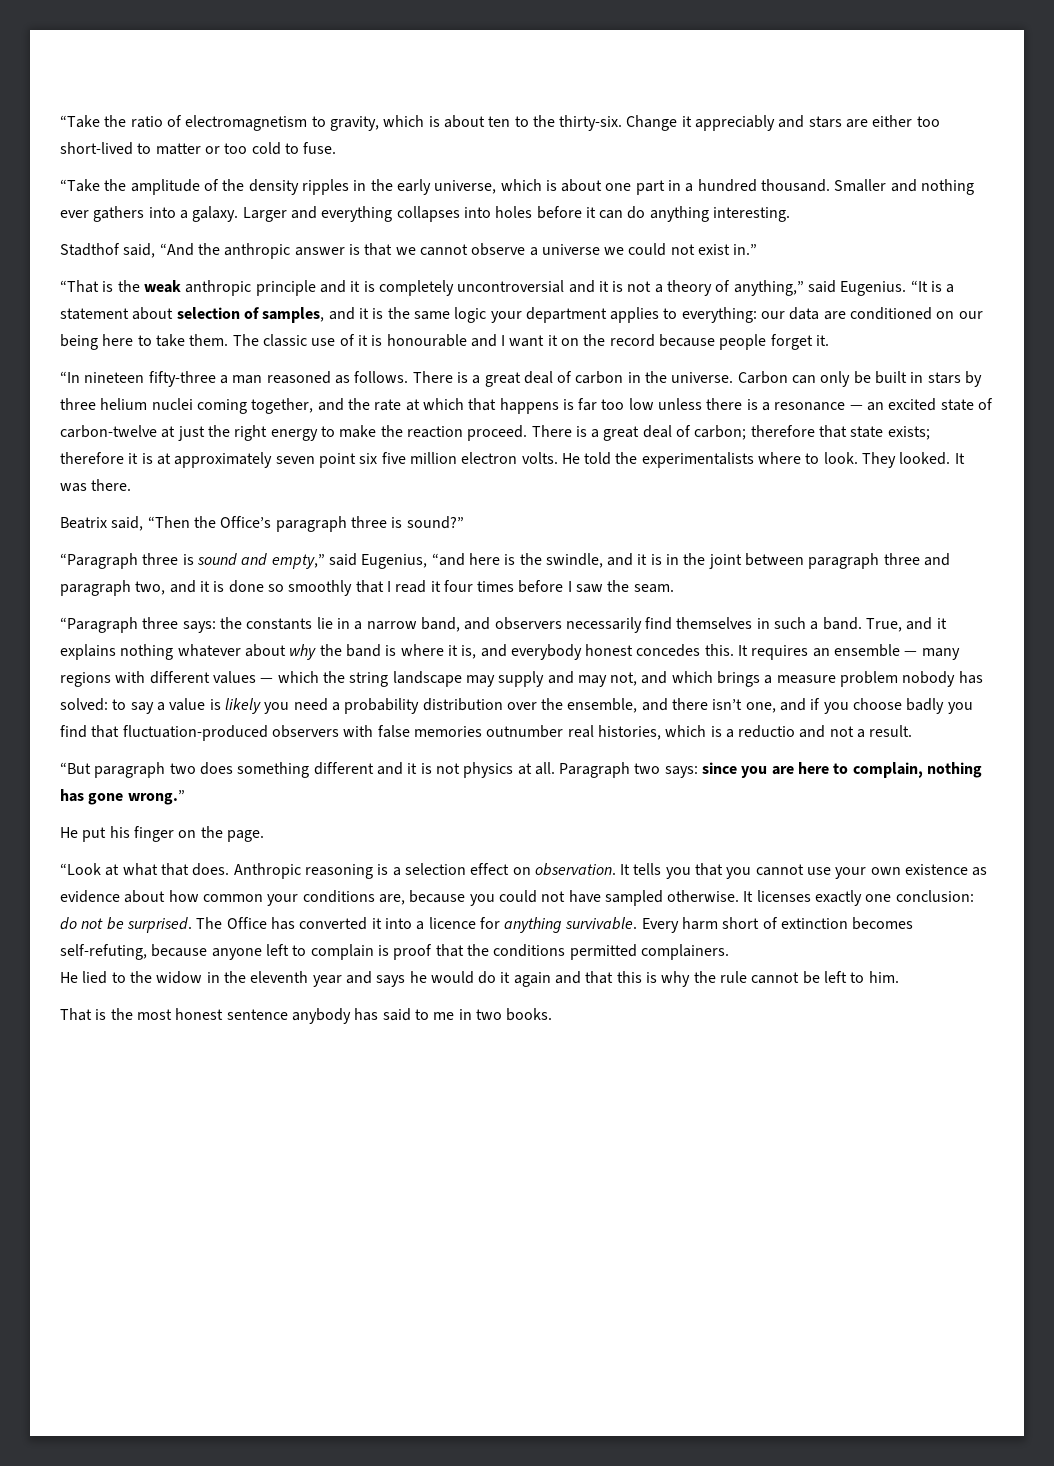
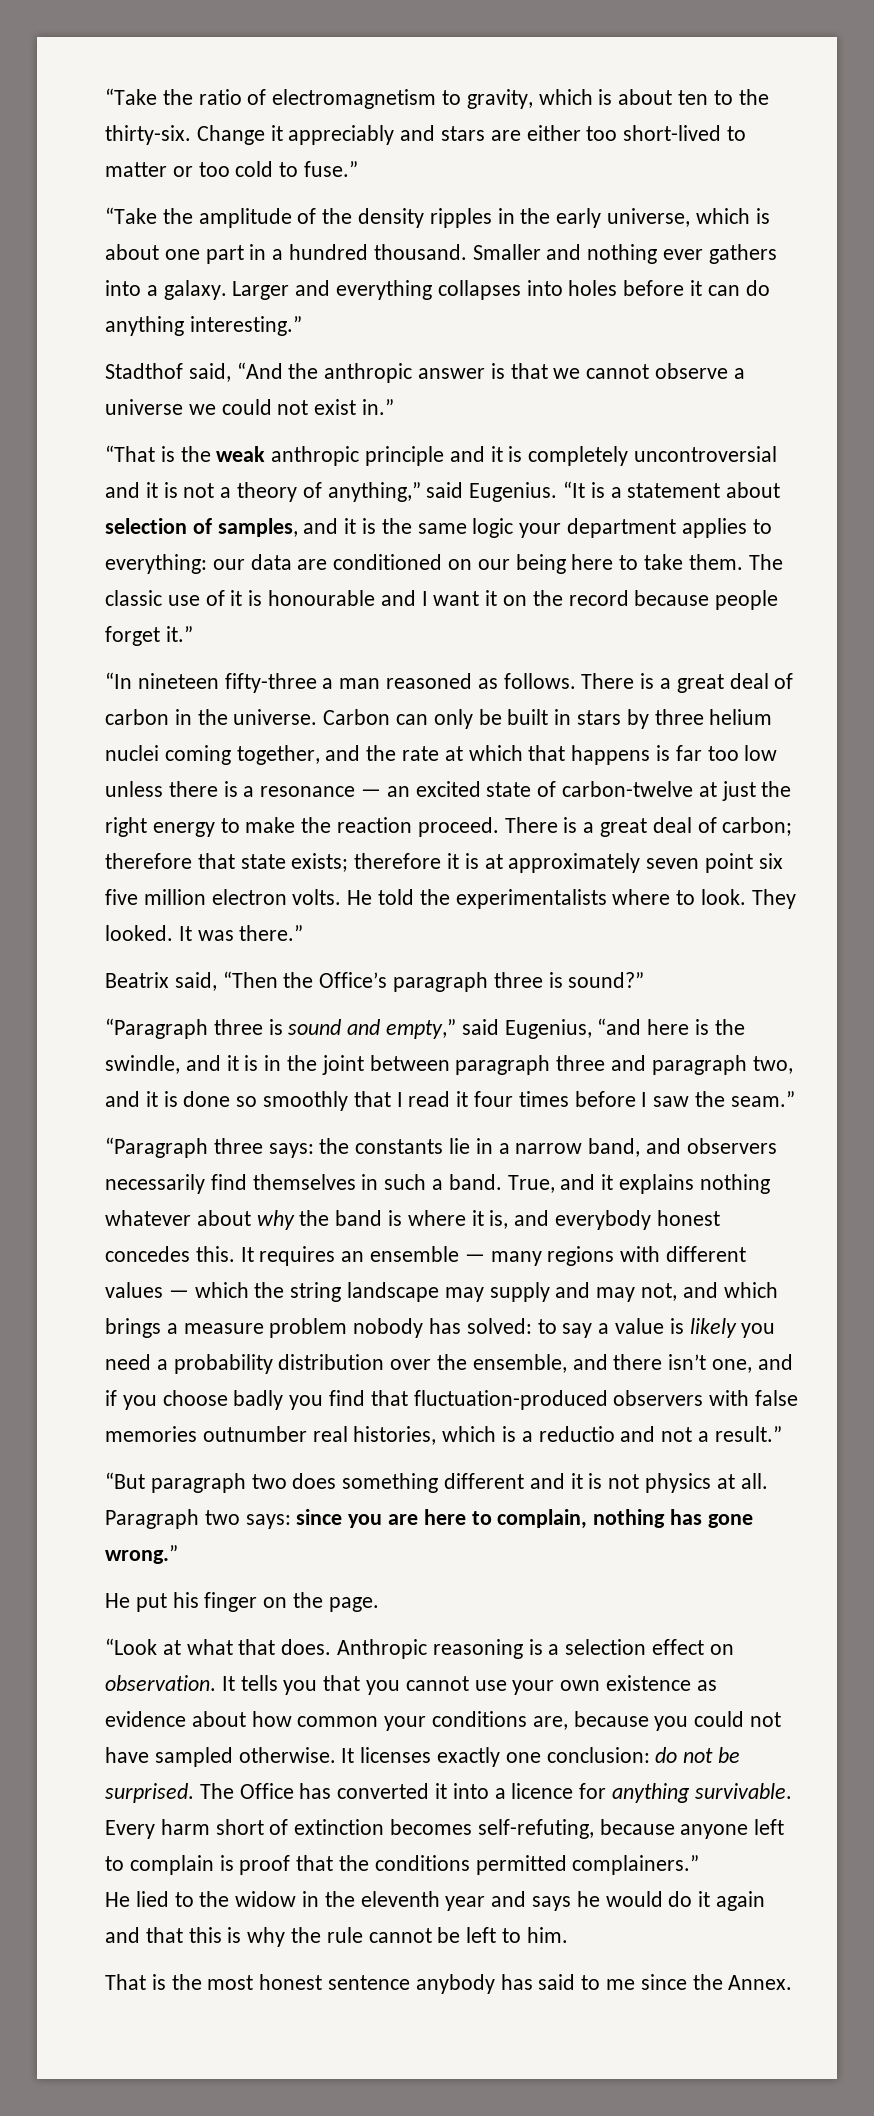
- Change it appreciably and stars are either too short-lived to matter or too cold to fuse.
+ Change it appreciably and stars are either too short-lived to matter or too cold to fuse.”
- Larger and everything collapses into holes before it can do anything interesting.
+ Larger and everything collapses into holes before it can do anything interesting.”
- The classic use of it is honourable and I want it on the record because people forget it.
+ The classic use of it is honourable and I want it on the record because people forget it.”
- It was there.
+ It was there.”
- “Paragraph three is sound and empty,” said Eugenius, “and here is the swindle, and it is in the joint between paragraph three and paragraph two, and it is done so smoothly that I read it four times before I saw the seam.
+ “Paragraph three is sound and empty,” said Eugenius, “and here is the swindle, and it is in the joint between paragraph three and paragraph two, and it is done so smoothly that I read it four times before I saw the seam.”
- to say a value is likely you need a probability distribution over the ensemble, and there isn’t one, and if you choose badly you find that fluctuation-produced observers with false memories outnumber real histories, which is a reductio and not a result.
+ to say a value is likely you need a probability distribution over the ensemble, and there isn’t one, and if you choose badly you find that fluctuation-produced observers with false memories outnumber real histories, which is a reductio and not a result.”
- Every harm short of extinction becomes self-refuting, because anyone left to complain is proof that the conditions permitted complainers.
+ Every harm short of extinction becomes self-refuting, because anyone left to complain is proof that the conditions permitted complainers.”
- That is the most honest sentence anybody has said to me in two books.
+ That is the most honest sentence anybody has said to me since the Annex.

